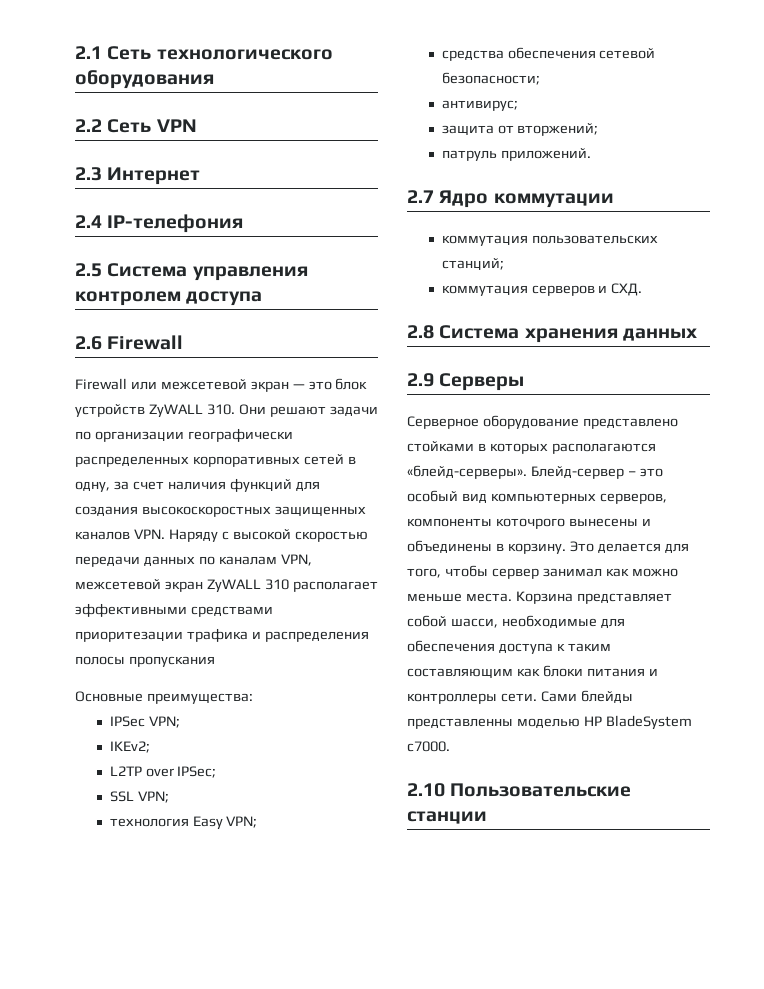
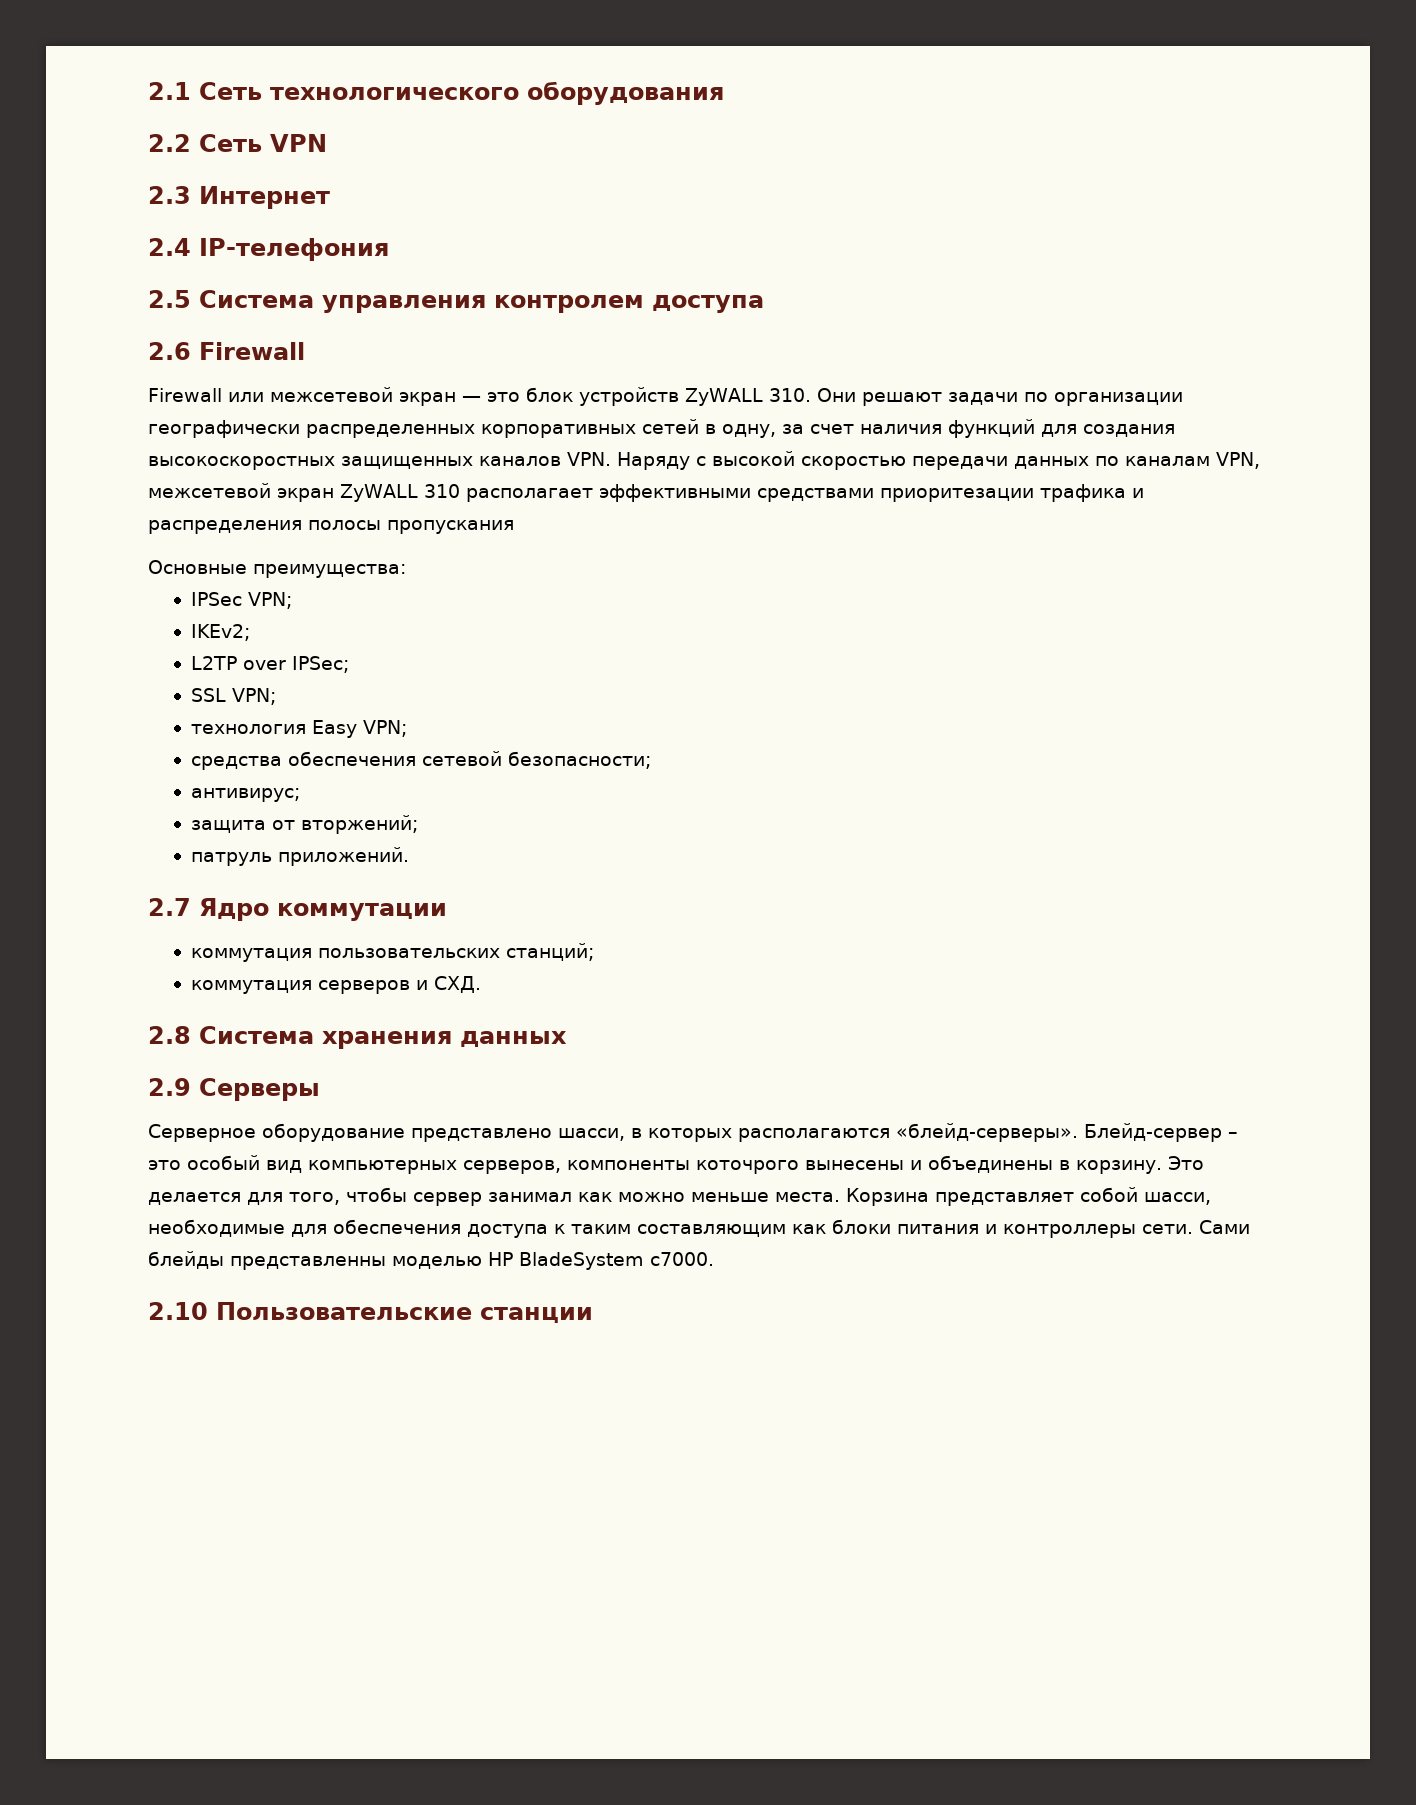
- Серверное оборудование представлено стойками в которых располагаются «блейд-серверы».
+ Серверное оборудование представлено шасси, в которых располагаются «блейд-серверы».

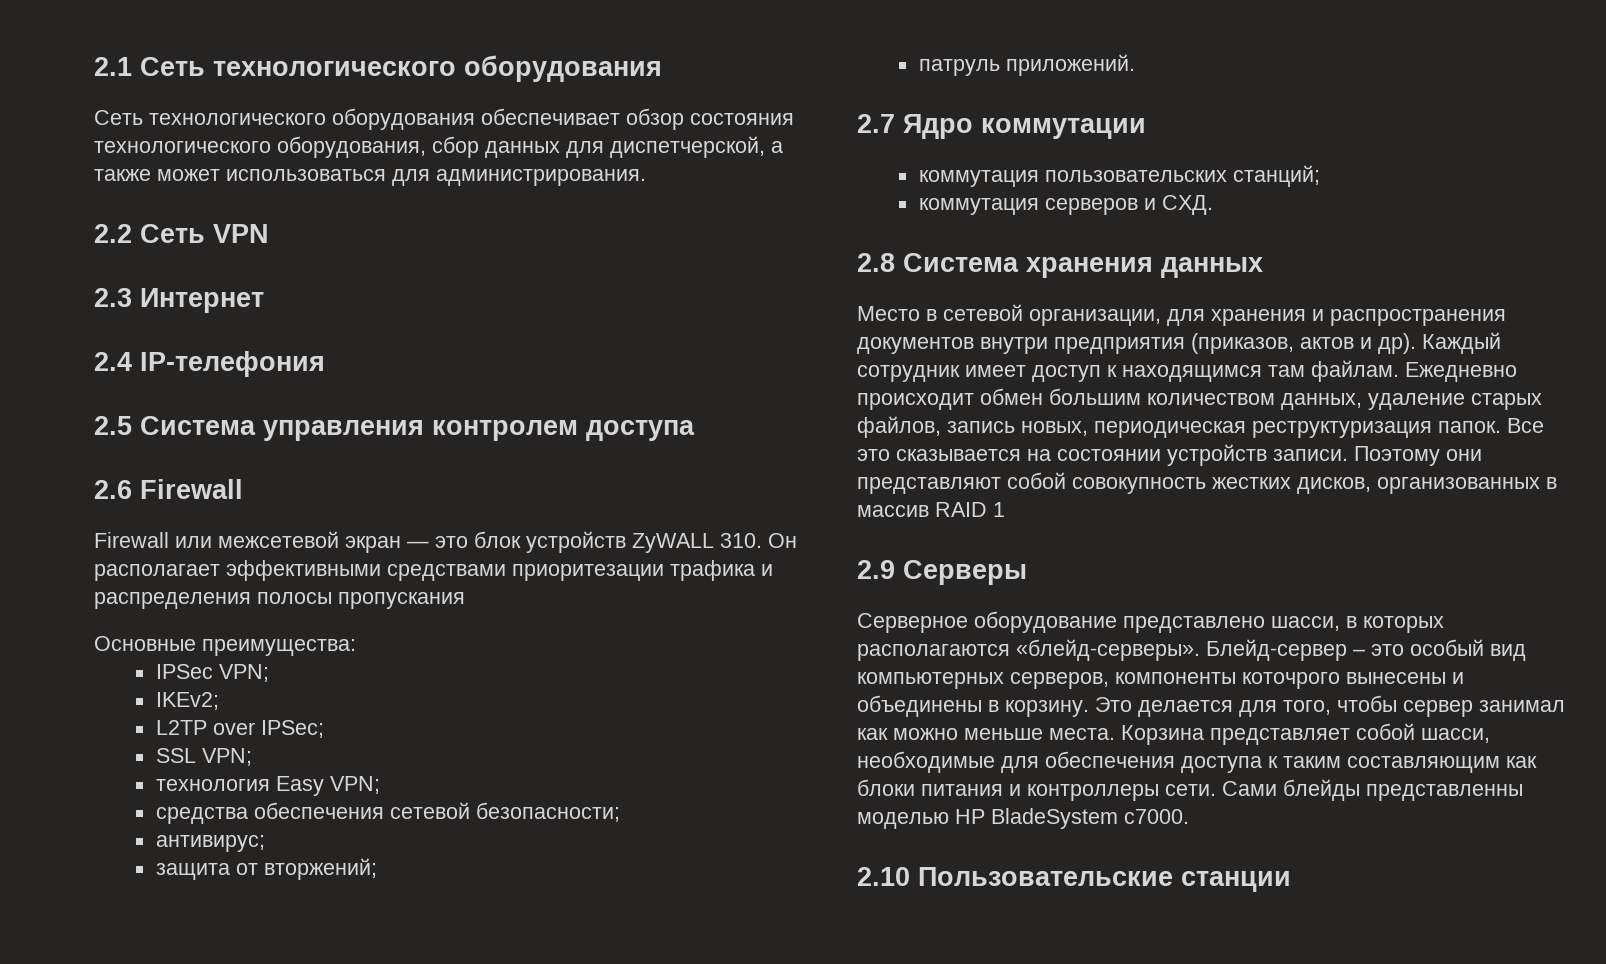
+ Сеть технологического оборудования обеспечивает обзор состояния технологического оборудования, сбор данных для диспетчерской, а также может использоваться для администрирования.
- Firewall или межсетевой экран — это блок устройств ZyWALL 310. Они решают задачи по организации географически распределенных корпоративных сетей в одну, за счет наличия функций для создания высокоскоростных защищенных каналов VPN. Наряду с высокой скоростью передачи данных по каналам VPN, межсетевой экран ZyWALL 310 располагает эффективными средствами приоритезации трафика и распределения полосы пропускания
+ Firewall или межсетевой экран — это блок устройств ZyWALL 310. Он располагает эффективными средствами приоритезации трафика и распределения полосы пропускания
+ Место в сетевой организации, для хранения и распространения документов внутри предприятия (приказов, актов и др). Каждый сотрудник имеет доступ к находящимся там файлам. Ежедневно происходит обмен большим количеством данных, удаление старых файлов, запись новых, периодическая реструктуризация папок. Все это сказывается на состоянии устройств записи. Поэтому они представляют собой совокупность жестких дисков, организованных в массив RAID 1

